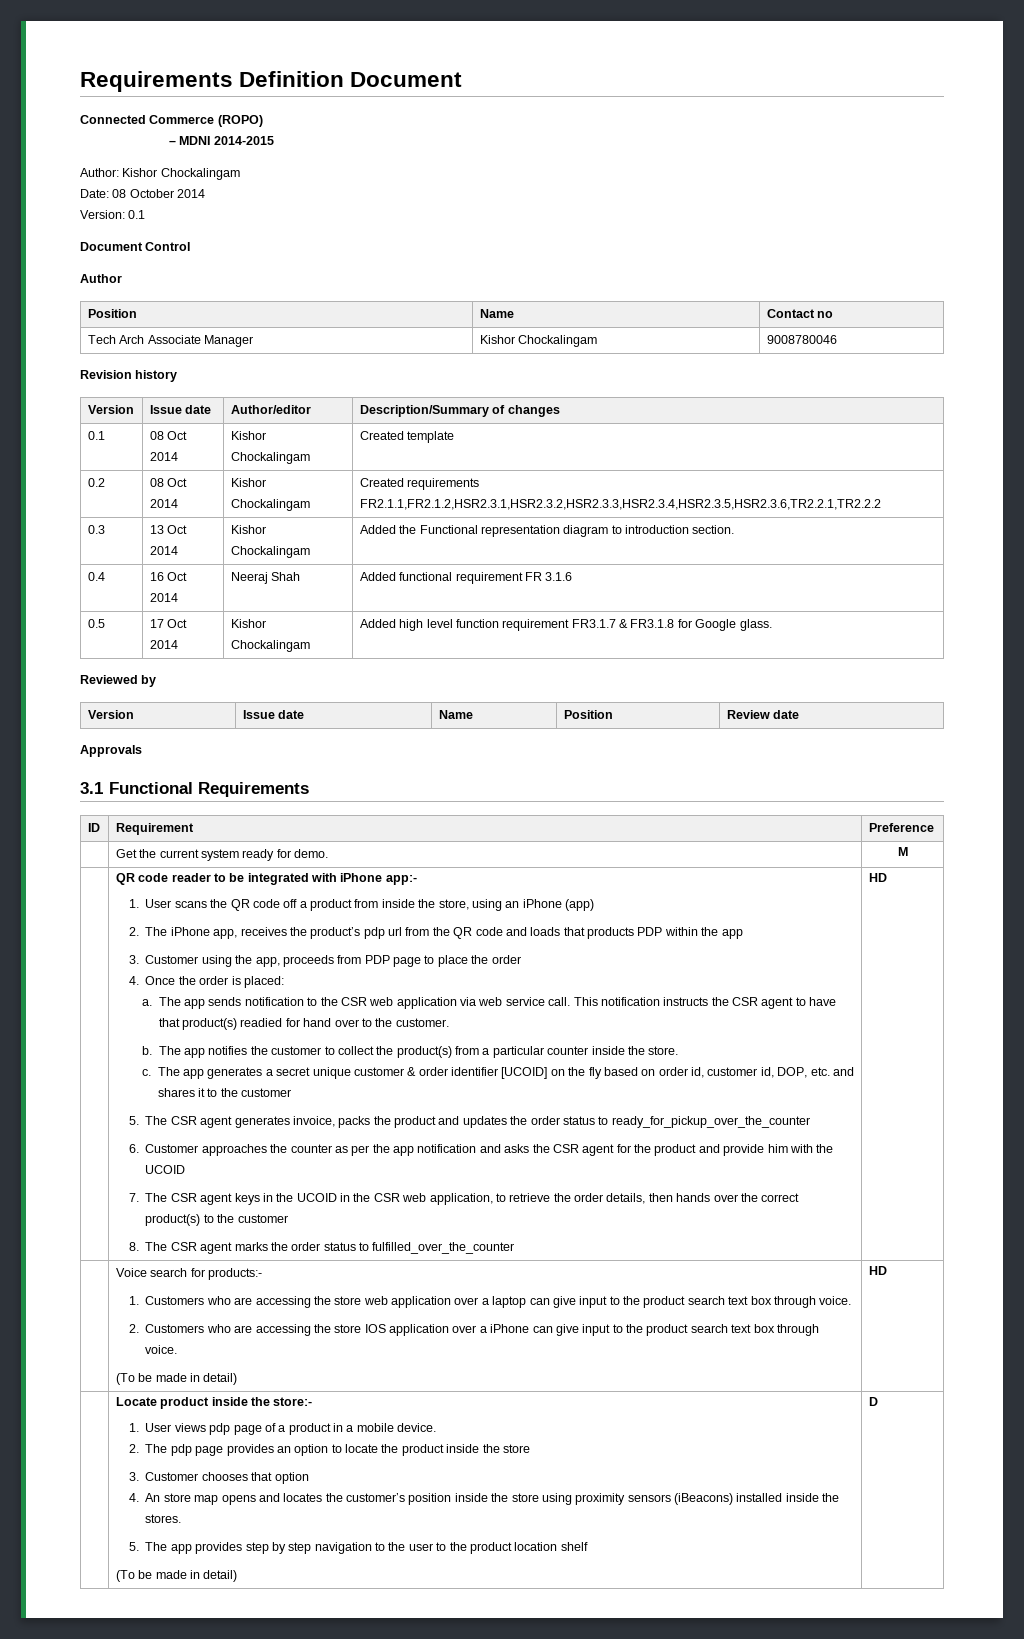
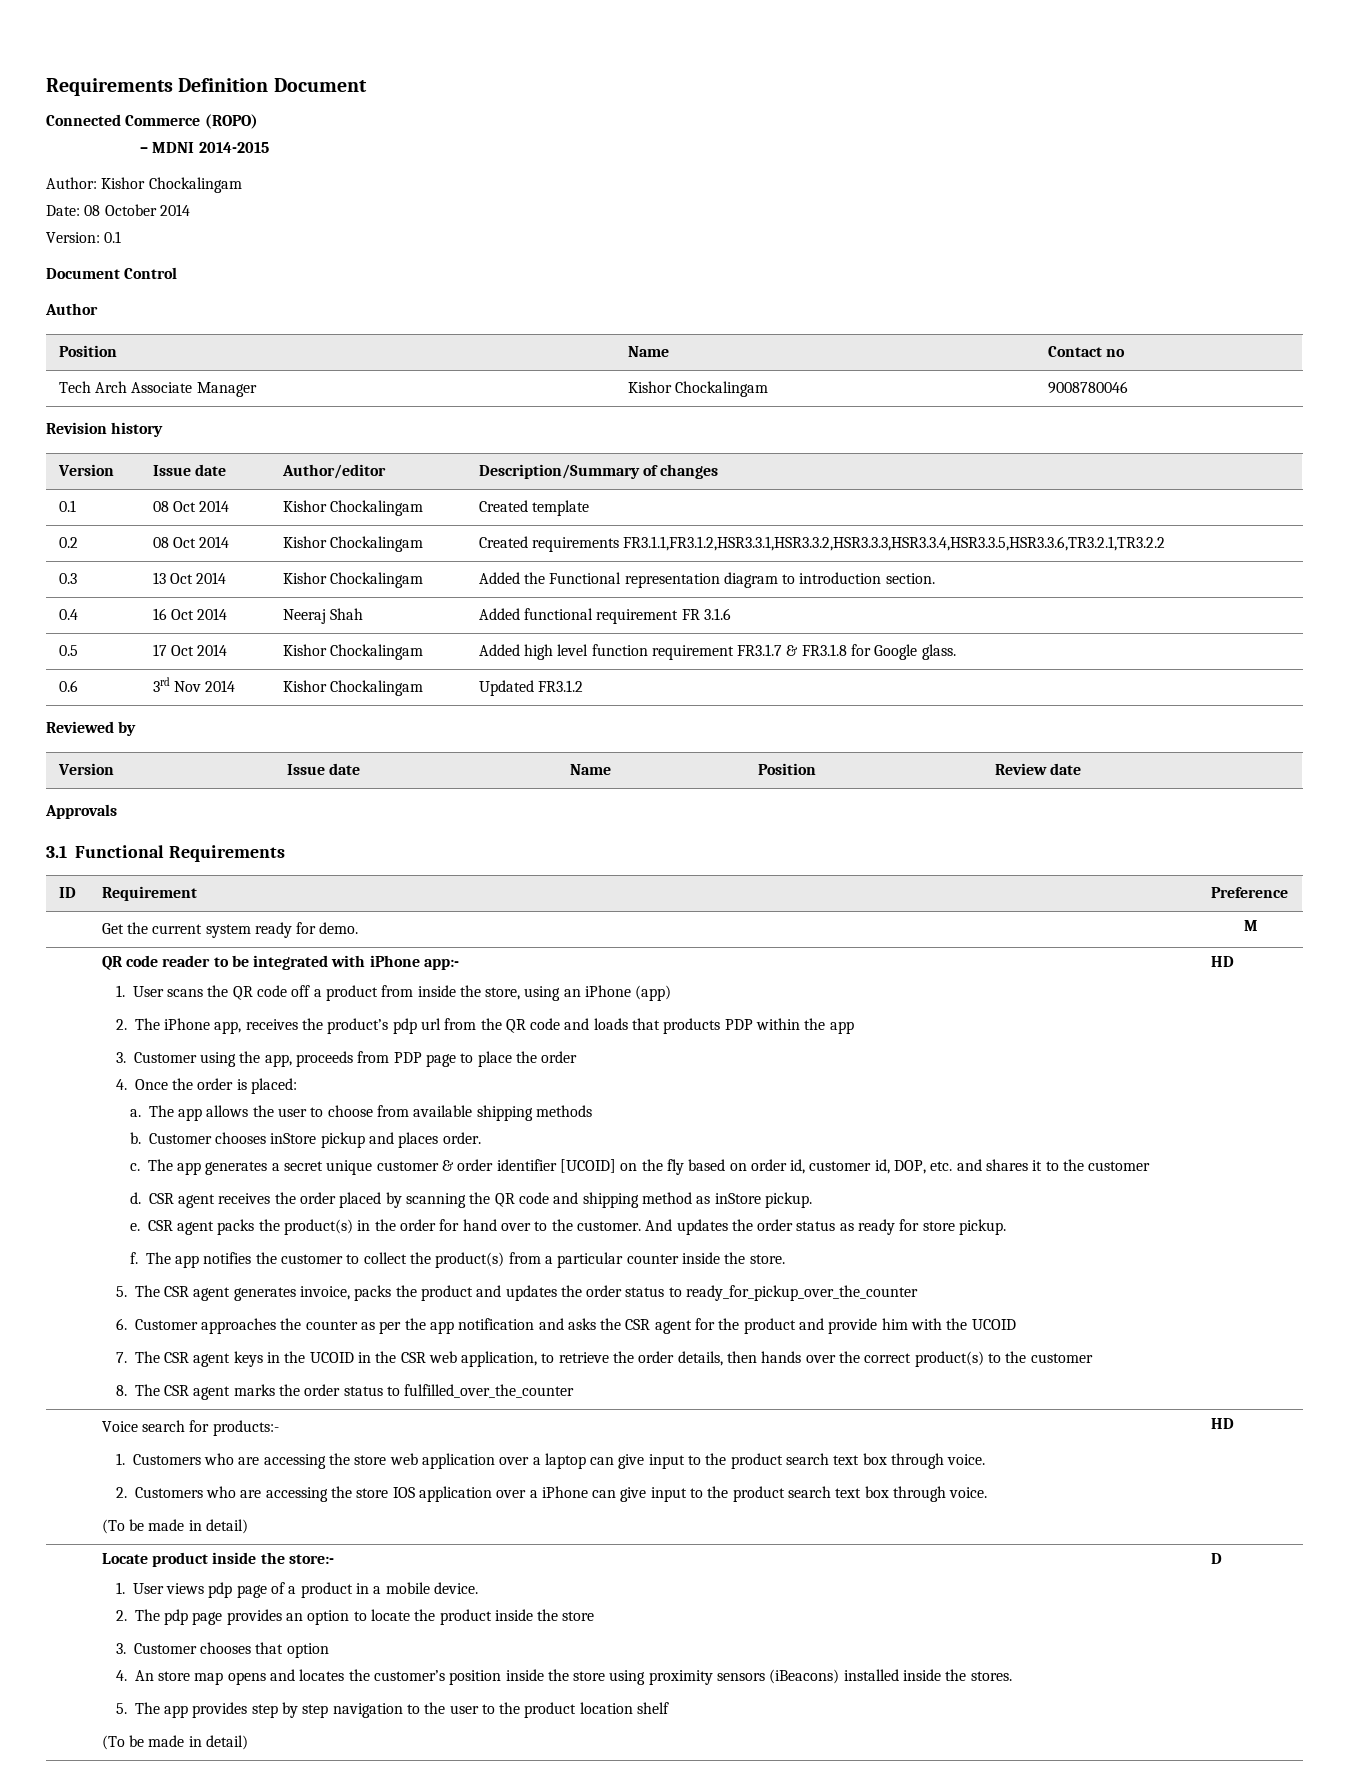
- 0.2 | 08 Oct 2014 | Kishor Chockalingam | Created requirements FR2.1.1,FR2.1.2,HSR2.3.1,HSR2.3.2,HSR2.3.3,HSR2.3.4,HSR2.3.5,HSR2.3.6,TR2.2.1,TR2.2.2
+ 0.2 | 08 Oct 2014 | Kishor Chockalingam | Created requirements FR3.1.1,FR3.1.2,HSR3.3.1,HSR3.3.2,HSR3.3.3,HSR3.3.4,HSR3.3.5,HSR3.3.6,TR3.2.1,TR3.2.2
+ 0.6 | 3rd Nov 2014 | Kishor Chockalingam | Updated FR3.1.2
- The app sends notification to the CSR web application via web service call. This notification instructs the CSR agent to have that product(s) readied for hand over to the customer.
- b. The app notifies the customer to collect the product(s) from a particular counter inside the store.
+ The app allows the user to choose from available shipping methods
+ b. Customer chooses inStore pickup and places order.
+ d. CSR agent receives the order placed by scanning the QR code and shipping method as inStore pickup.
+ e. CSR agent packs the product(s) in the order for hand over to the customer. And updates the order status as ready for store pickup.
+ f. The app notifies the customer to collect the product(s) from a particular counter inside the store.

